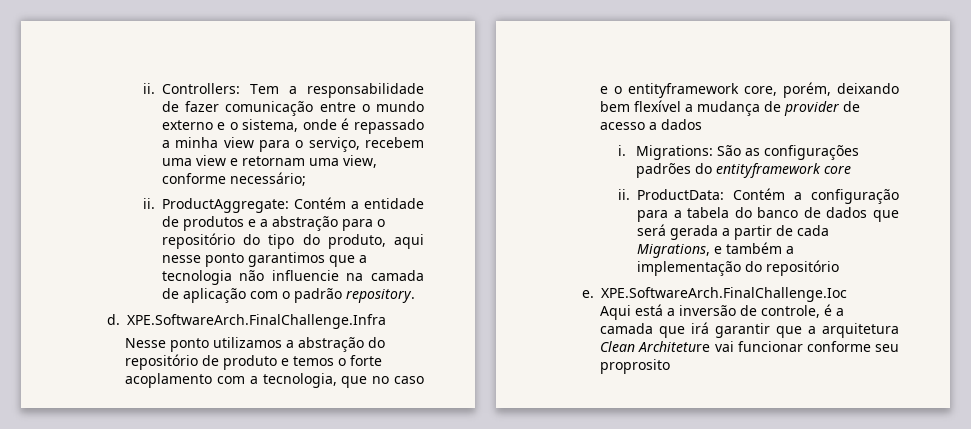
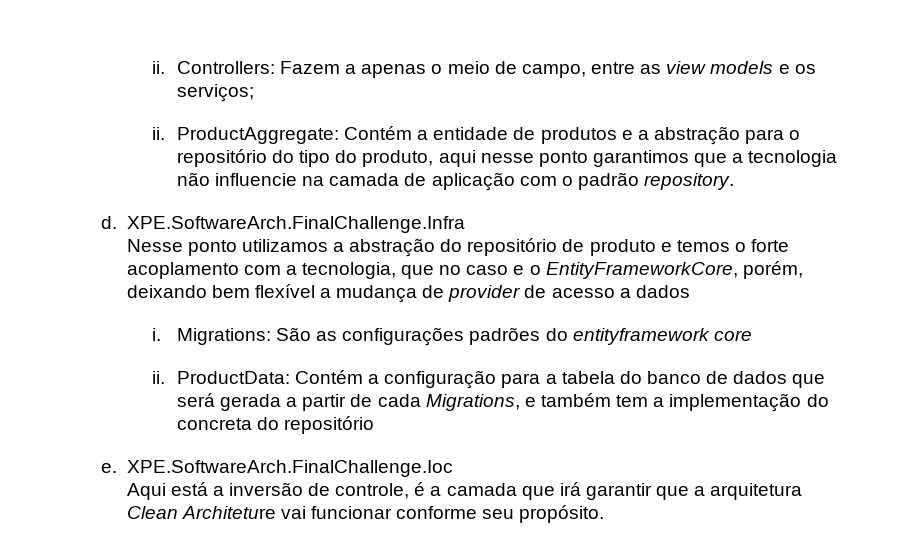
- Controllers: Tem a responsabilidade de fazer comunicação entre o mundo externo e o sistema, onde é repassado a minha view para o serviço, recebem uma view e retornam uma view, conforme necessário;
+ Controllers: Fazem a apenas o meio de campo, entre as view models e os serviços;
- Nesse ponto utilizamos a abstração do repositório de produto e temos o forte acoplamento com a tecnologia, que no caso e o entityframework core, porém, deixando bem flexível a mudança de provider de acesso a dados
+ Nesse ponto utilizamos a abstração do repositório de produto e temos o forte acoplamento com a tecnologia, que no caso e o EntityFrameworkCore, porém, deixando bem flexível a mudança de provider de acesso a dados
- ProductData: Contém a configuração para a tabela do banco de dados que será gerada a partir de cada Migrations, e também a implementação do repositório
+ ProductData: Contém a configuração para a tabela do banco de dados que será gerada a partir de cada Migrations, e também tem a implementação do concreta do repositório
- Aqui está a inversão de controle, é a camada que irá garantir que a arquitetura Clean Architeture vai funcionar conforme seu proprosito
+ Aqui está a inversão de controle, é a camada que irá garantir que a arquitetura Clean Architeture vai funcionar conforme seu propósito.

